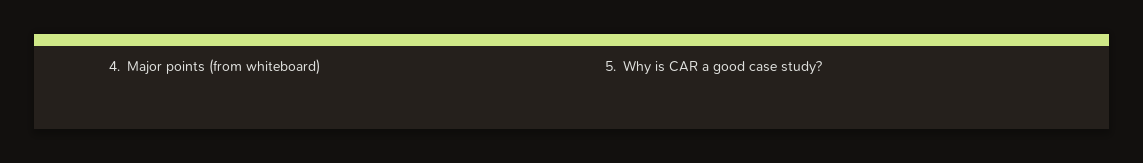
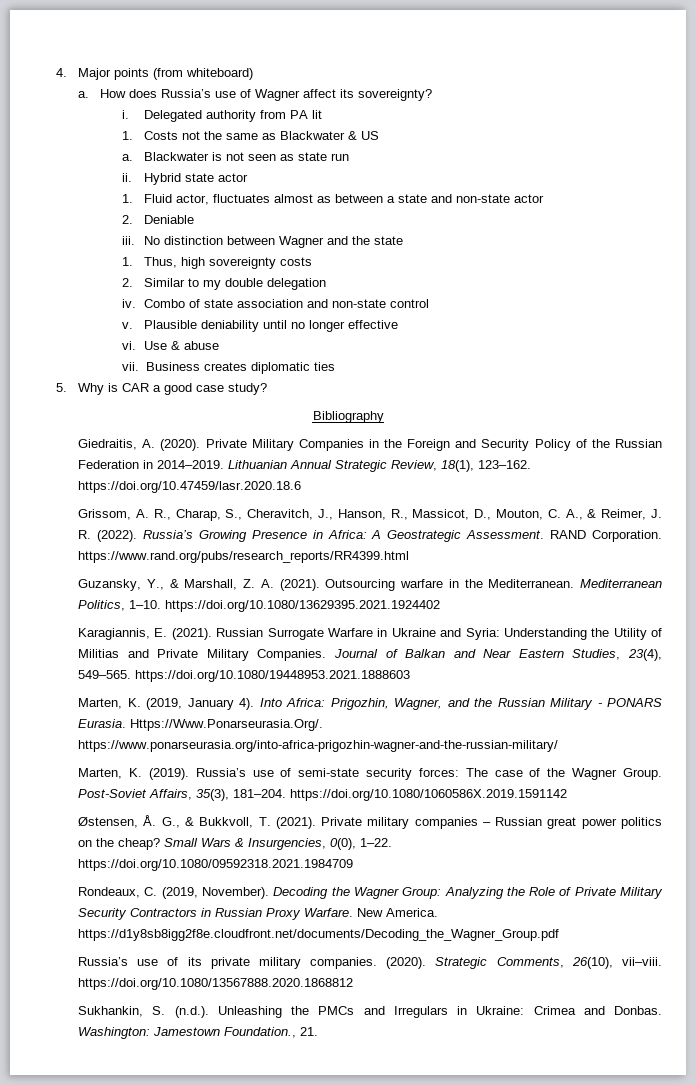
+ a. How does Russia’s use of Wagner affect its sovereignty?
+ i. Delegated authority from PA lit
+ 1. Costs not the same as Blackwater & US
+ a. Blackwater is not seen as state run
+ ii. Hybrid state actor
+ 1. Fluid actor, fluctuates almost as between a state and non-state actor
+ 2. Deniable
+ iii. No distinction between Wagner and the state
+ 1. Thus, high sovereignty costs
+ 2. Similar to my double delegation
+ iv. Combo of state association and non-state control
+ v. Plausible deniability until no longer effective
+ vi. Use & abuse
+ vii. Business creates diplomatic ties
+ Bibliography
+ Giedraitis, A. (2020). Private Military Companies in the Foreign and Security Policy of the Russian Federation in 2014–2019. Lithuanian Annual Strategic Review, 18(1), 123–162. https://doi.org/10.47459/lasr.2020.18.6
+ Grissom, A. R., Charap, S., Cheravitch, J., Hanson, R., Massicot, D., Mouton, C. A., & Reimer, J. R. (2022). Russia’s Growing Presence in Africa: A Geostrategic Assessment. RAND Corporation. https://www.rand.org/pubs/research_reports/RR4399.html
+ Guzansky, Y., & Marshall, Z. A. (2021). Outsourcing warfare in the Mediterranean. Mediterranean Politics, 1–10. https://doi.org/10.1080/13629395.2021.1924402
+ Karagiannis, E. (2021). Russian Surrogate Warfare in Ukraine and Syria: Understanding the Utility of Militias and Private Military Companies. Journal of Balkan and Near Eastern Studies, 23(4), 549–565. https://doi.org/10.1080/19448953.2021.1888603
+ Marten, K. (2019, January 4). Into Africa: Prigozhin, Wagner, and the Russian Military - PONARS Eurasia. Https://Www.Ponarseurasia.Org/. https://www.ponarseurasia.org/into-africa-prigozhin-wagner-and-the-russian-military/
+ Marten, K. (2019). Russia’s use of semi-state security forces: The case of the Wagner Group. Post-Soviet Affairs, 35(3), 181–204. https://doi.org/10.1080/1060586X.2019.1591142
+ Østensen, Å. G., & Bukkvoll, T. (2021). Private military companies – Russian great power politics on the cheap? Small Wars & Insurgencies, 0(0), 1–22. https://doi.org/10.1080/09592318.2021.1984709
+ Rondeaux, C. (2019, November). Decoding the Wagner Group: Analyzing the Role of Private Military Security Contractors in Russian Proxy Warfare. New America. https://d1y8sb8igg2f8e.cloudfront.net/documents/Decoding_the_Wagner_Group.pdf
+ Russia’s use of its private military companies. (2020). Strategic Comments, 26(10), vii–viii. https://doi.org/10.1080/13567888.2020.1868812
+ Sukhankin, S. (n.d.). Unleashing the PMCs and Irregulars in Ukraine: Crimea and Donbas. Washington: Jamestown Foundation., 21.

